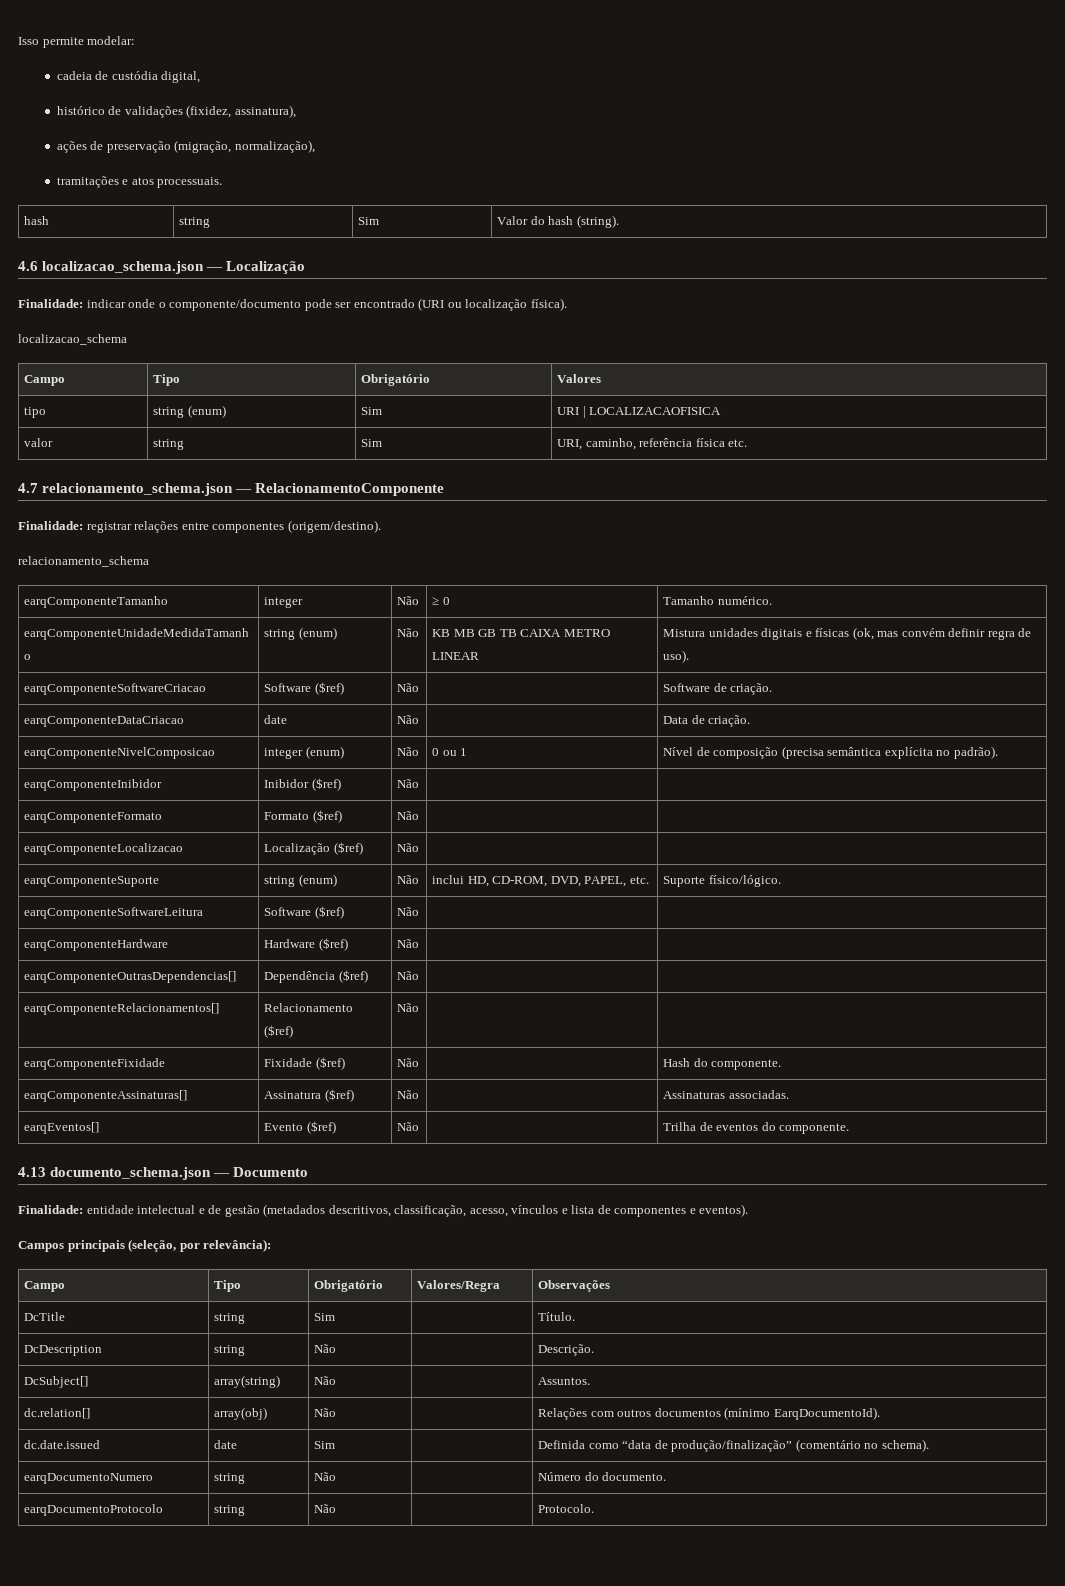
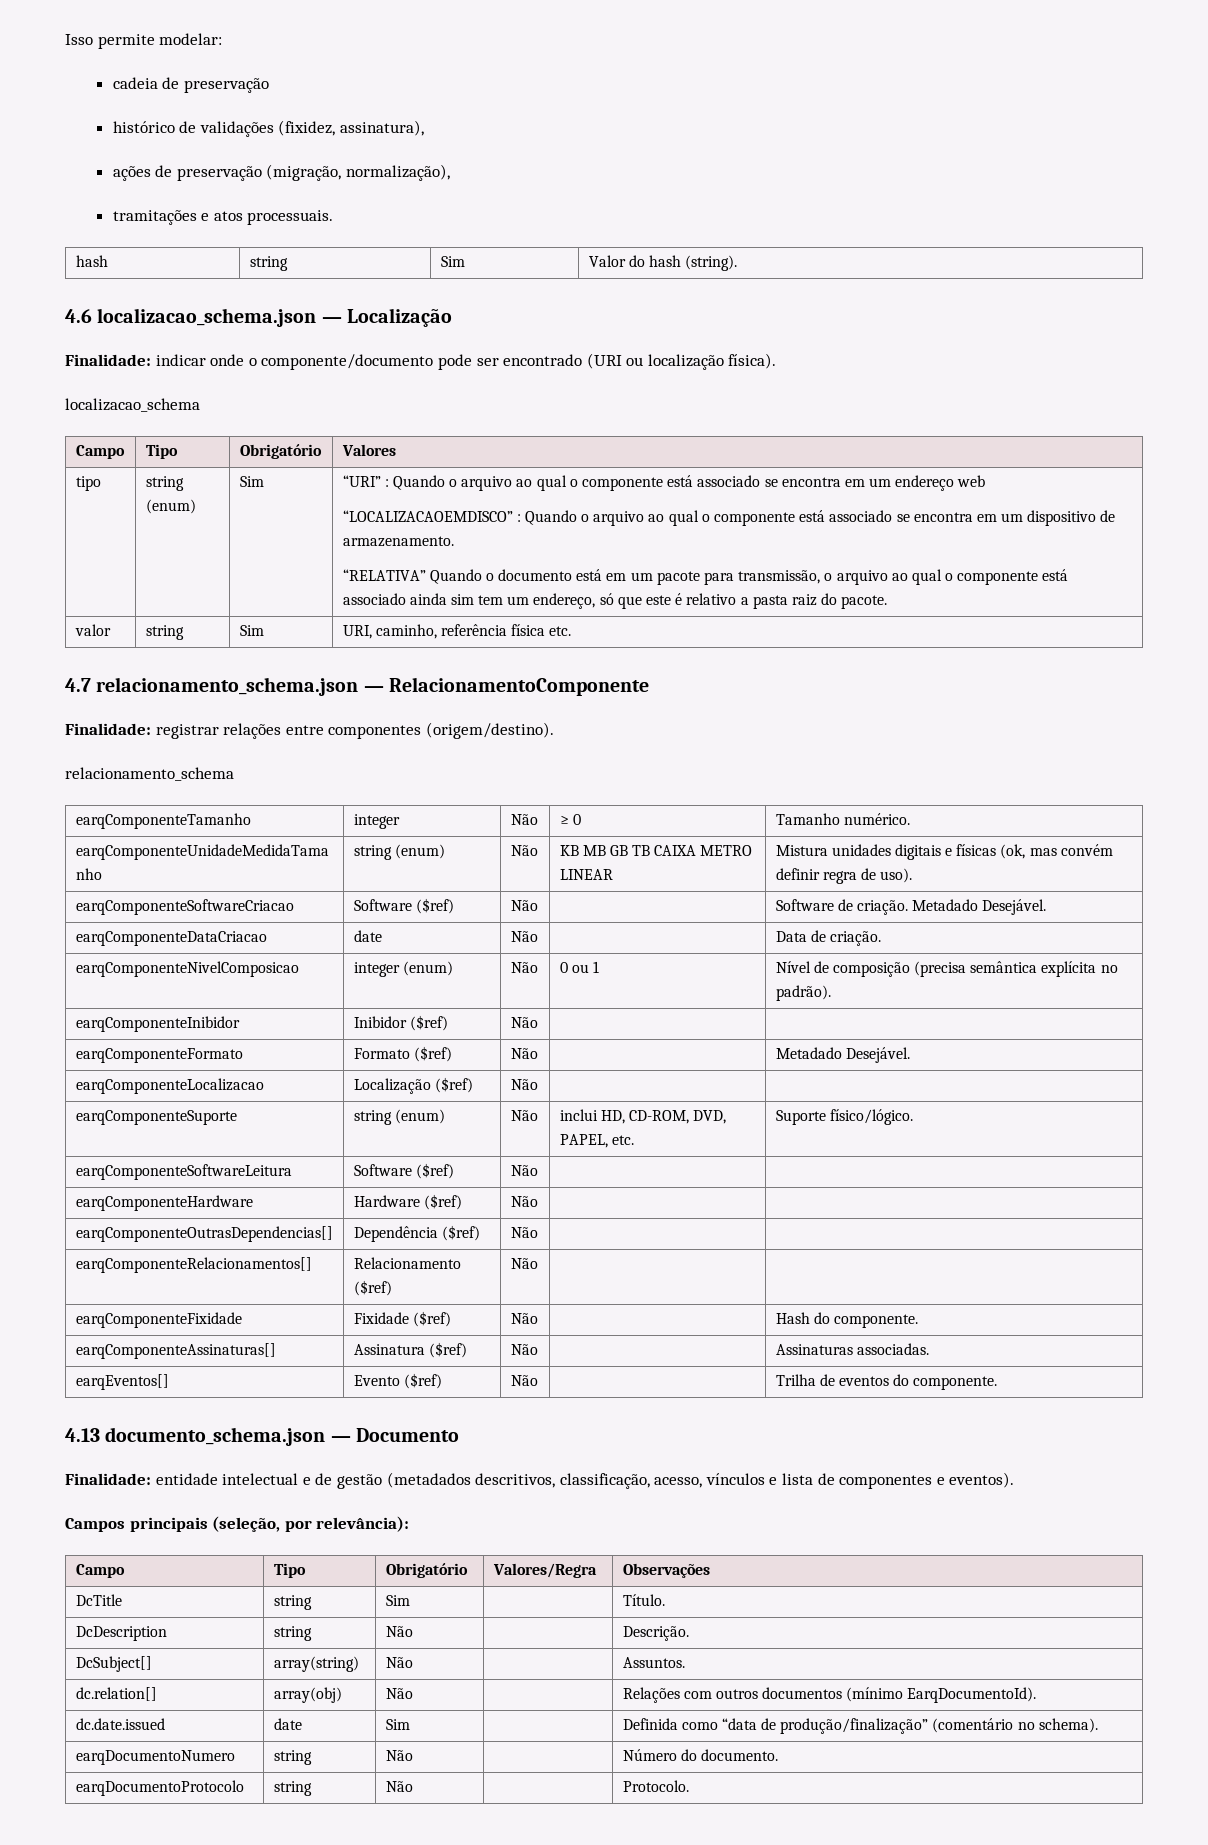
- cadeia de custódia digital,
+ cadeia de preservação
- URI | LOCALIZACAOFISICA
+ “URI” : Quando o arquivo ao qual o componente está associado se encontra em um endereço web
+ “LOCALIZACAOEMDISCO” : Quando o arquivo ao qual o componente está associado se encontra em um dispositivo de armazenamento.
+ “RELATIVA” Quando o documento está em um pacote para transmissão, o arquivo ao qual o componente está associado ainda sim tem um endereço, só que este é relativo a pasta raiz do pacote.
- earqComponenteSoftwareCriacao | Software ($ref) | Não | | Software de criação.
+ earqComponenteSoftwareCriacao | Software ($ref) | Não | | Software de criação. Metadado Desejável.
- earqComponenteFormato | Formato ($ref) | Não | |
+ earqComponenteFormato | Formato ($ref) | Não | | Metadado Desejável.

